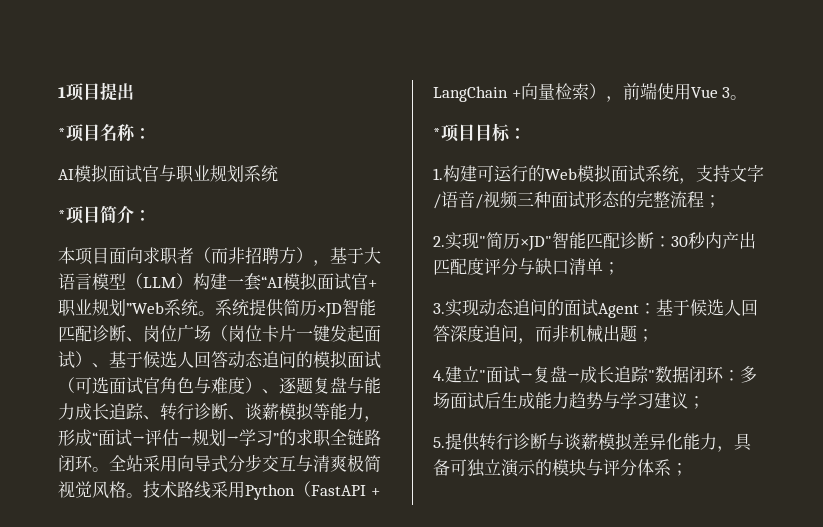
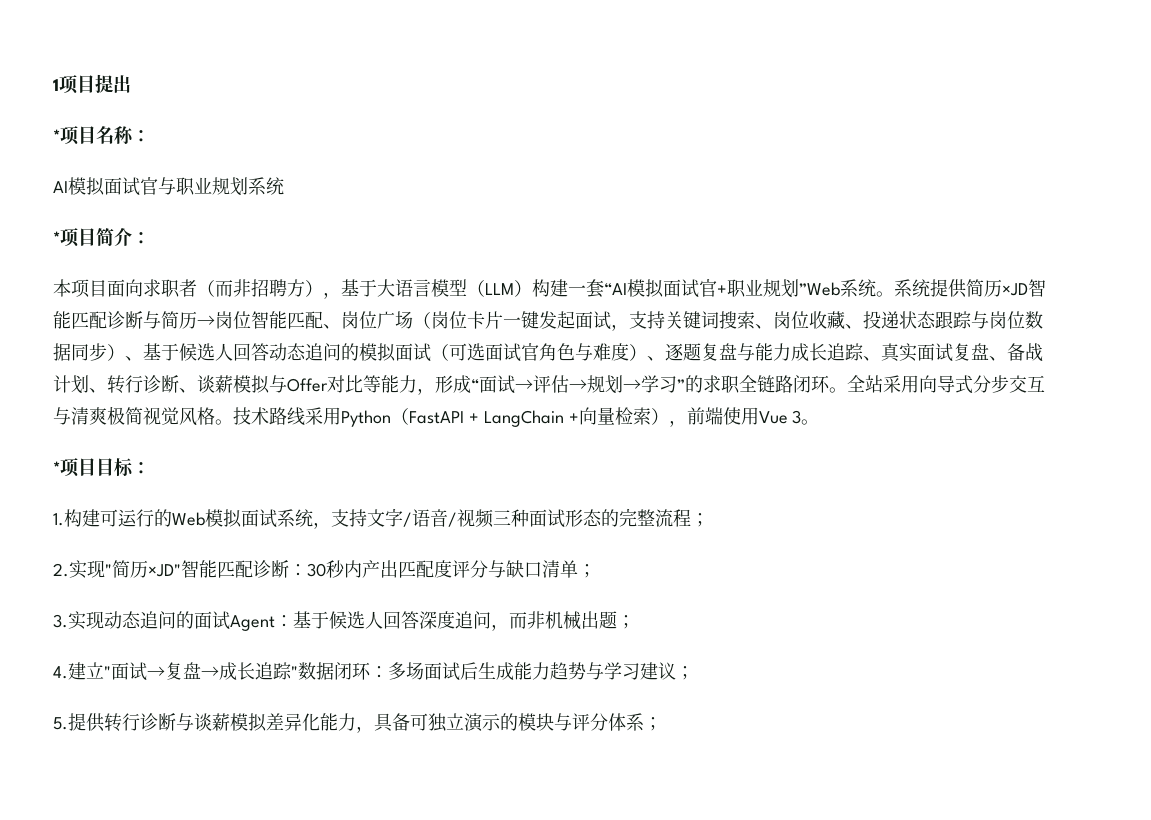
- 系统提供简历×JD智能匹配诊断、岗位广场（岗位卡片一键发起面试）、基于候选人回答动态追问的模拟面试（可选面试官角色与难度）、逐题复盘与能力成长追踪、转行诊断、谈薪模拟等能力，形成“面试→评估→规划→学习”的求职全链路闭环。
+ 系统提供简历×JD智能匹配诊断与简历→岗位智能匹配、岗位广场（岗位卡片一键发起面试，支持关键词搜索、岗位收藏、投递状态跟踪与岗位数据同步）、基于候选人回答动态追问的模拟面试（可选面试官角色与难度）、逐题复盘与能力成长追踪、真实面试复盘、备战计划、转行诊断、谈薪模拟与Offer对比等能力，形成“面试→评估→规划→学习”的求职全链路闭环。

